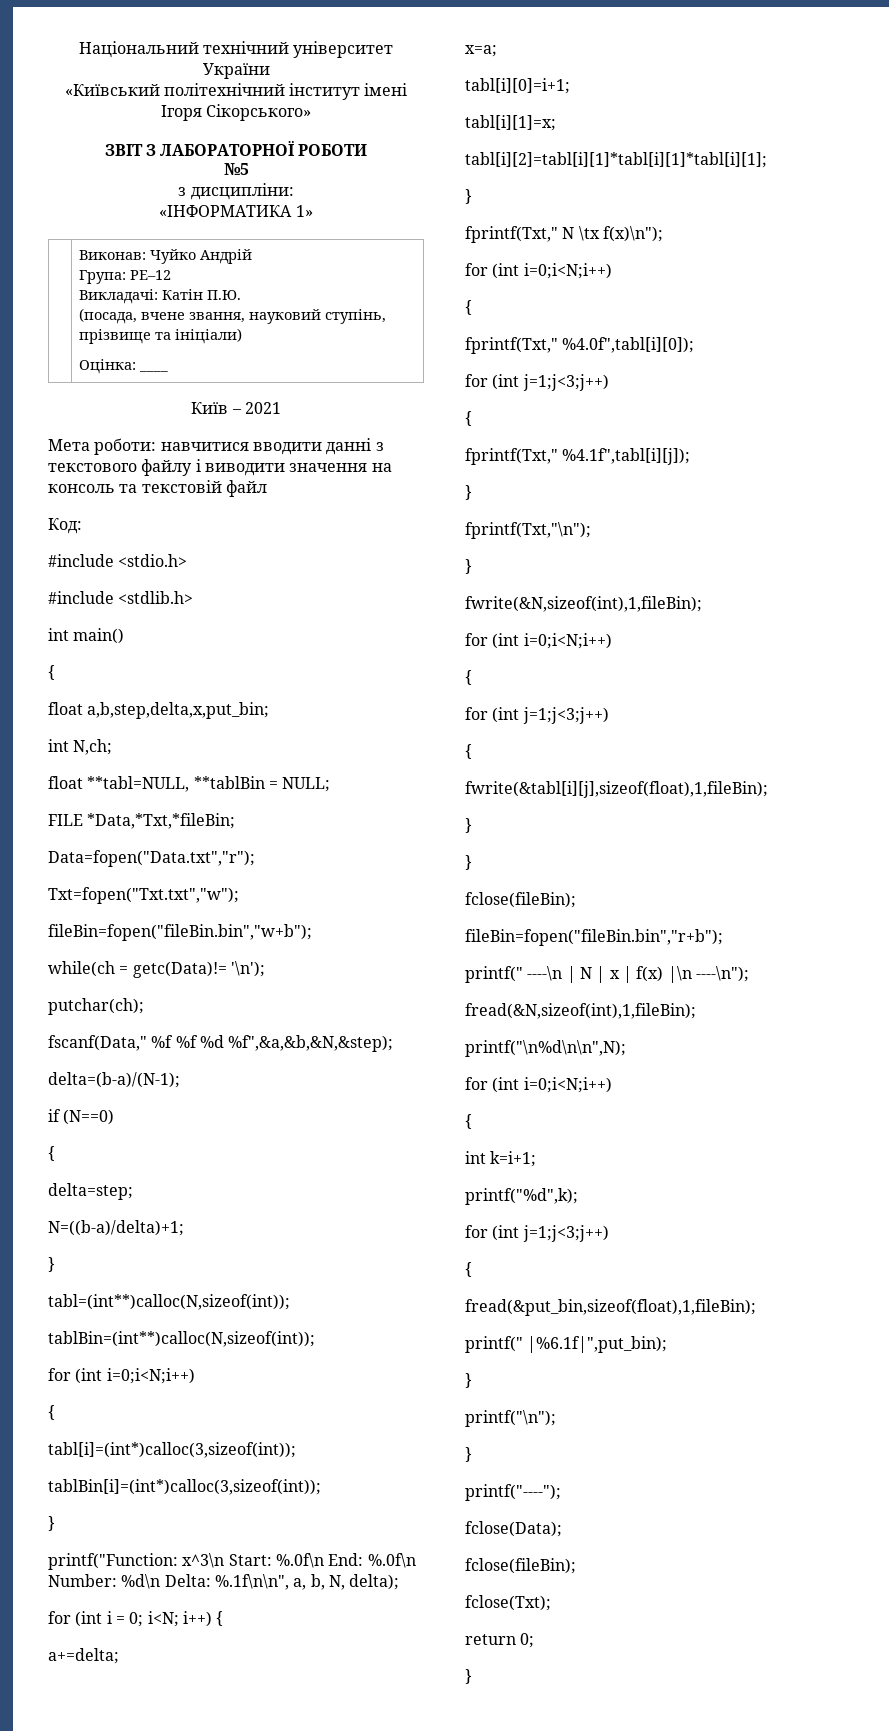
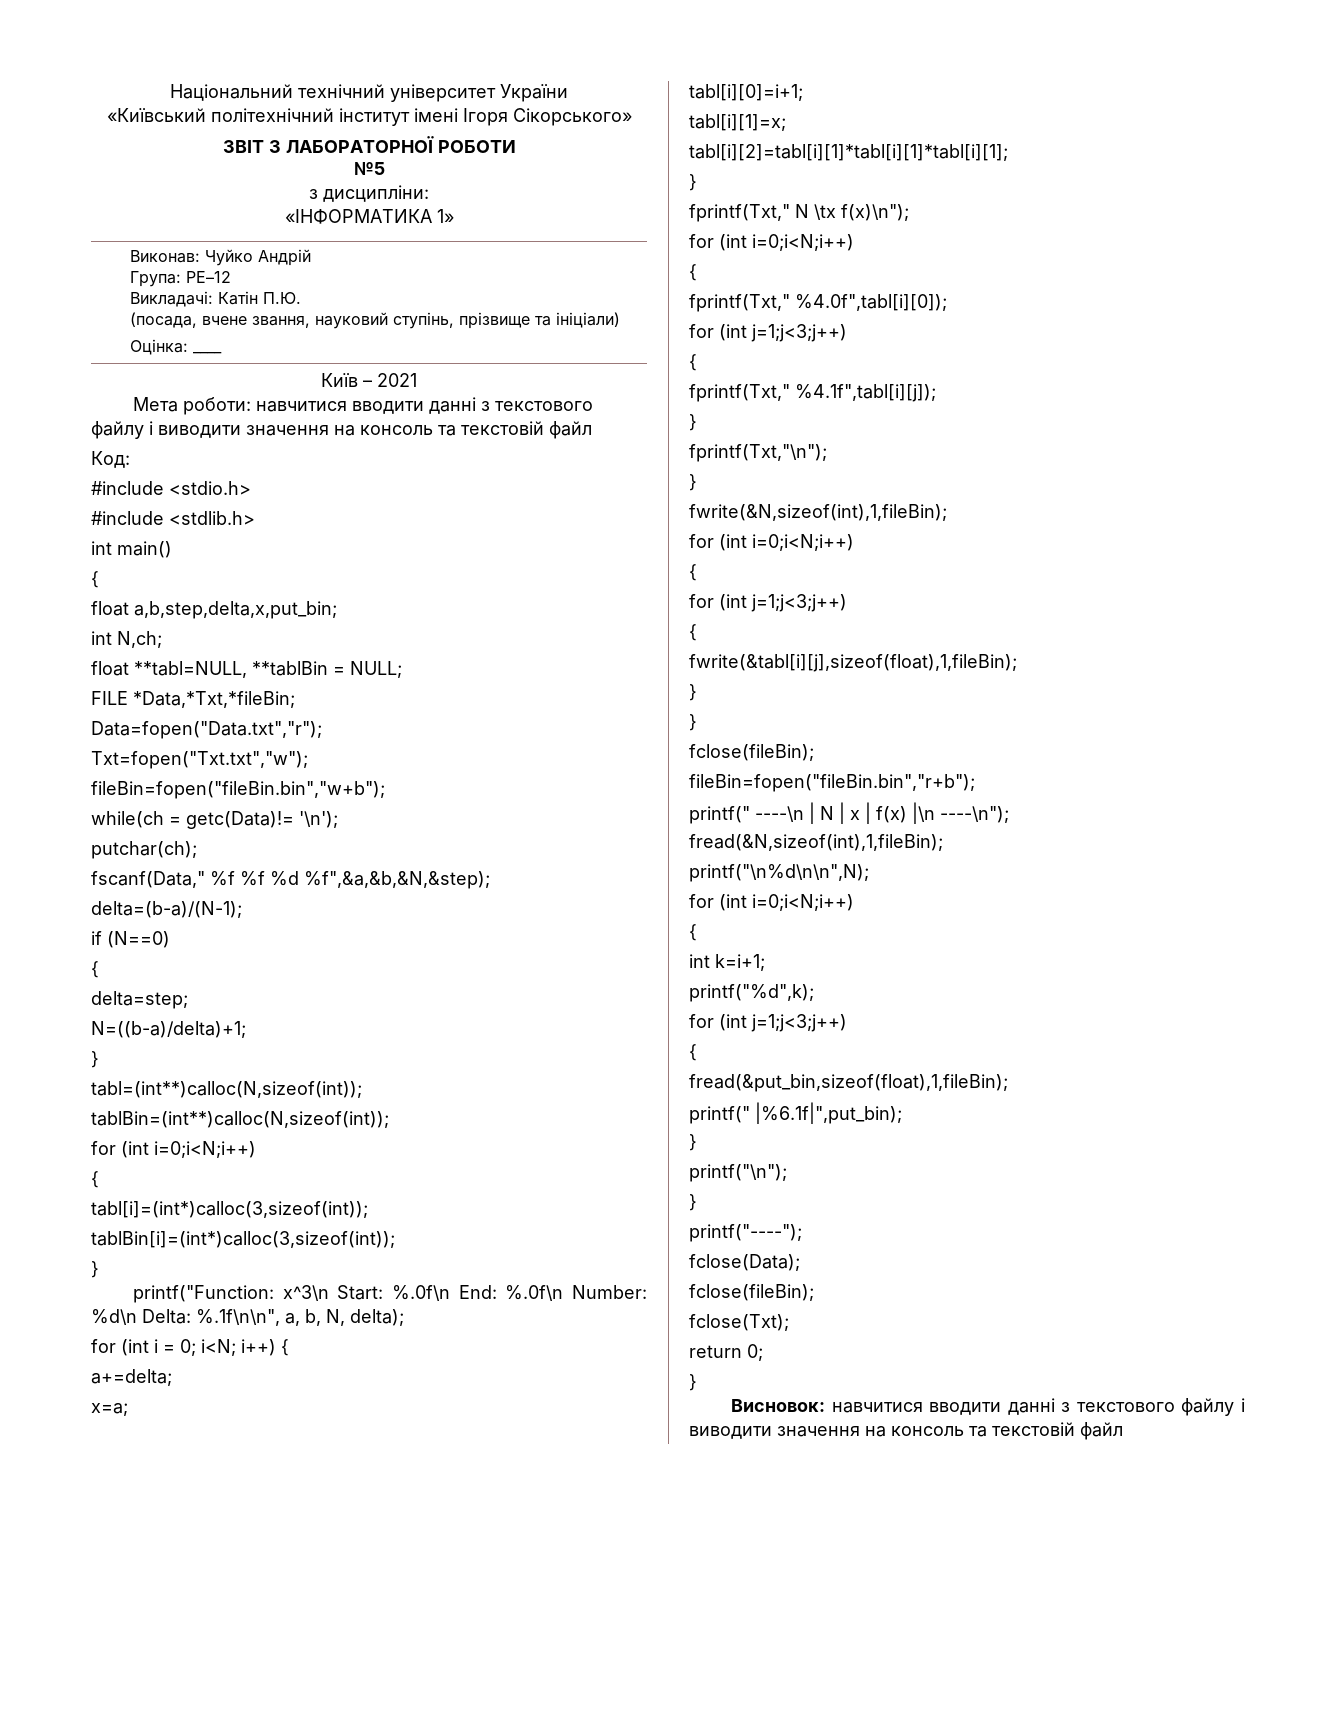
+ Висновок: навчитися вводити данні з текстового файлу і виводити значення на консоль та текстовій файл

